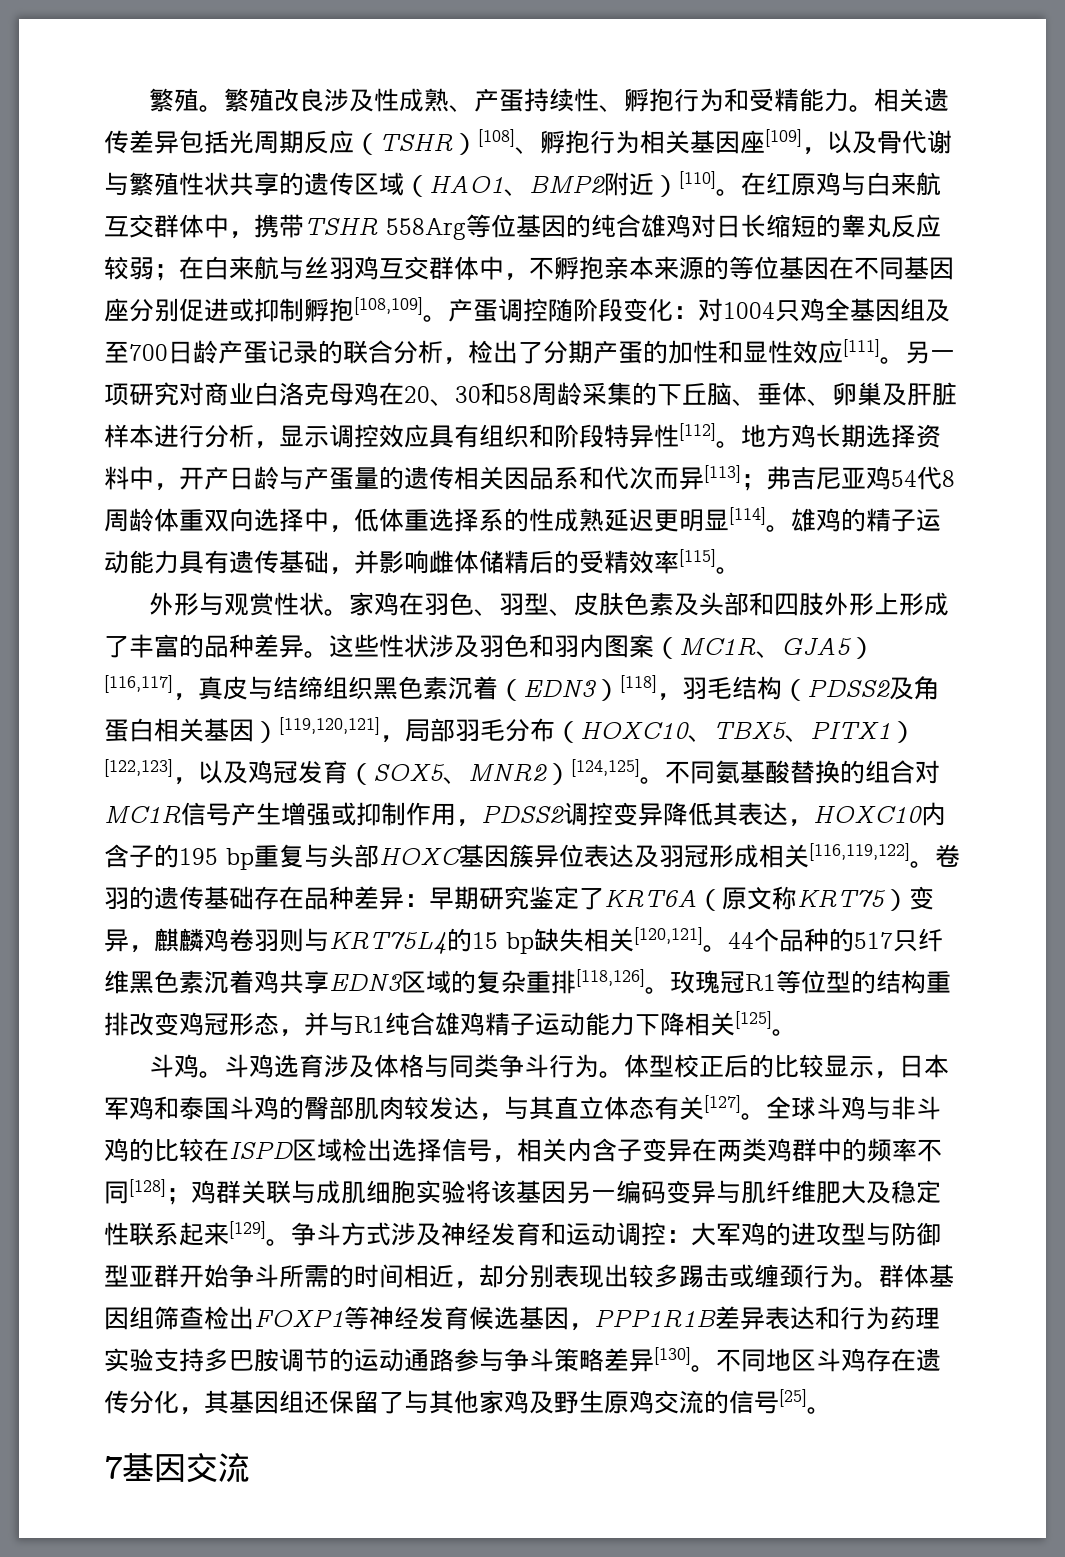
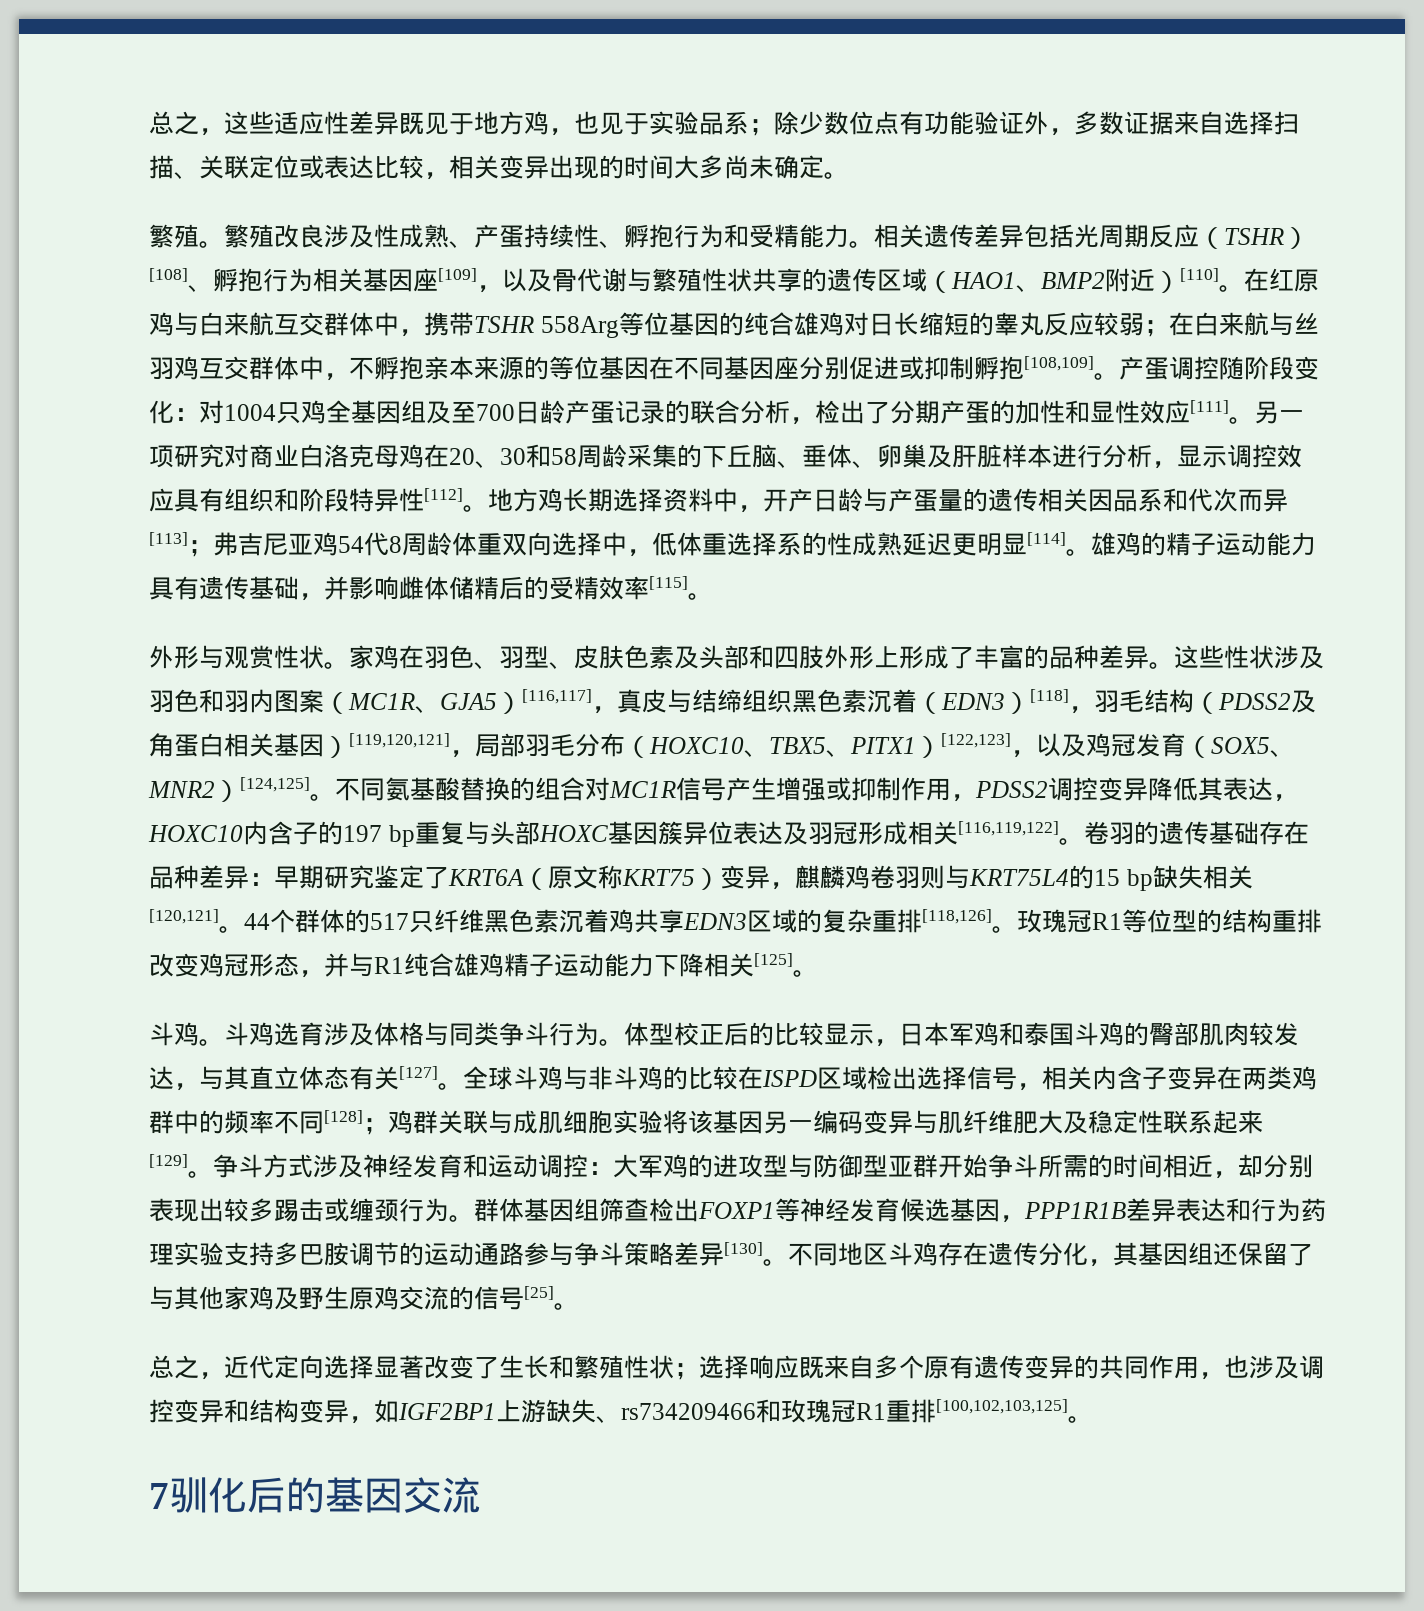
+ 总之，这些适应性差异既见于地方鸡，也见于实验品系；除少数位点有功能验证外，多数证据来自选择扫描、关联定位或表达比较，相关变异出现的时间大多尚未确定。
- 不同氨基酸替换的组合对MC1R信号产生增强或抑制作用，PDSS2调控变异降低其表达，HOXC10内含子的195 bp重复与头部HOXC基因簇异位表达及羽冠形成相关[116,119,122]。
+ 不同氨基酸替换的组合对MC1R信号产生增强或抑制作用，PDSS2调控变异降低其表达，HOXC10内含子的197 bp重复与头部HOXC基因簇异位表达及羽冠形成相关[116,119,122]。
- 44个品种的517只纤维黑色素沉着鸡共享EDN3区域的复杂重排[118,126]。
+ 44个群体的517只纤维黑色素沉着鸡共享EDN3区域的复杂重排[118,126]。
+ 总之，近代定向选择显著改变了生长和繁殖性状；选择响应既来自多个原有遗传变异的共同作用，也涉及调控变异和结构变异，如IGF2BP1上游缺失、rs734209466和玫瑰冠R1重排[100,102,103,125]。
- 7基因交流
+ 7驯化后的基因交流

